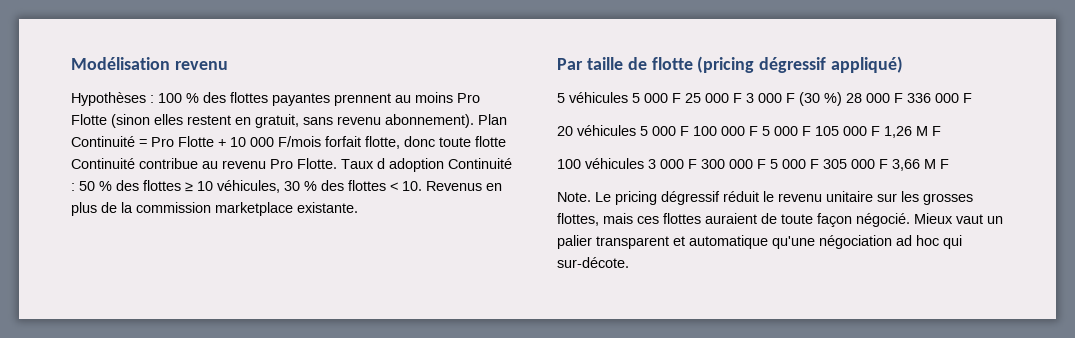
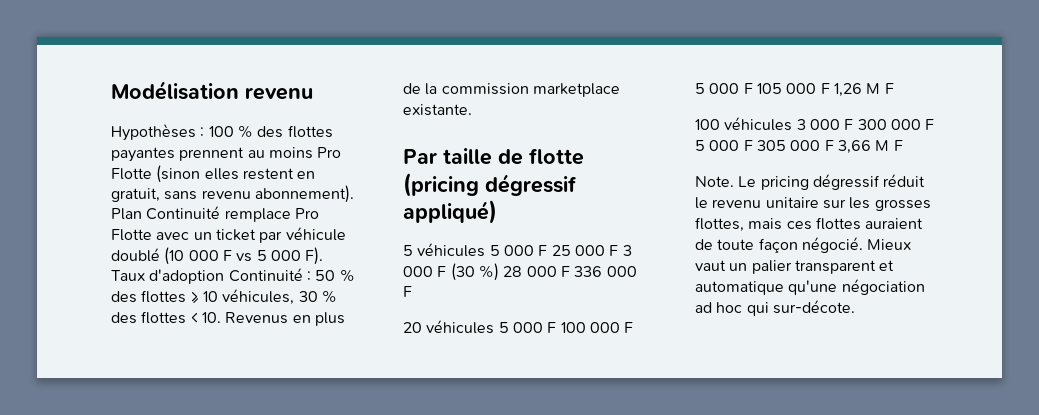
- Plan Continuité = Pro Flotte + 10 000 F/mois forfait flotte, donc toute flotte Continuité contribue au revenu Pro Flotte. Taux d adoption Continuité : 50 % des flottes ≥ 10 véhicules, 30 % des flottes < 10. Revenus en plus de la commission marketplace existante.
+ Plan Continuité remplace Pro Flotte avec un ticket par véhicule doublé (10 000 F vs 5 000 F). Taux d'adoption Continuité : 50 % des flottes ≥ 10 véhicules, 30 % des flottes < 10. Revenus en plus de la commission marketplace existante.

